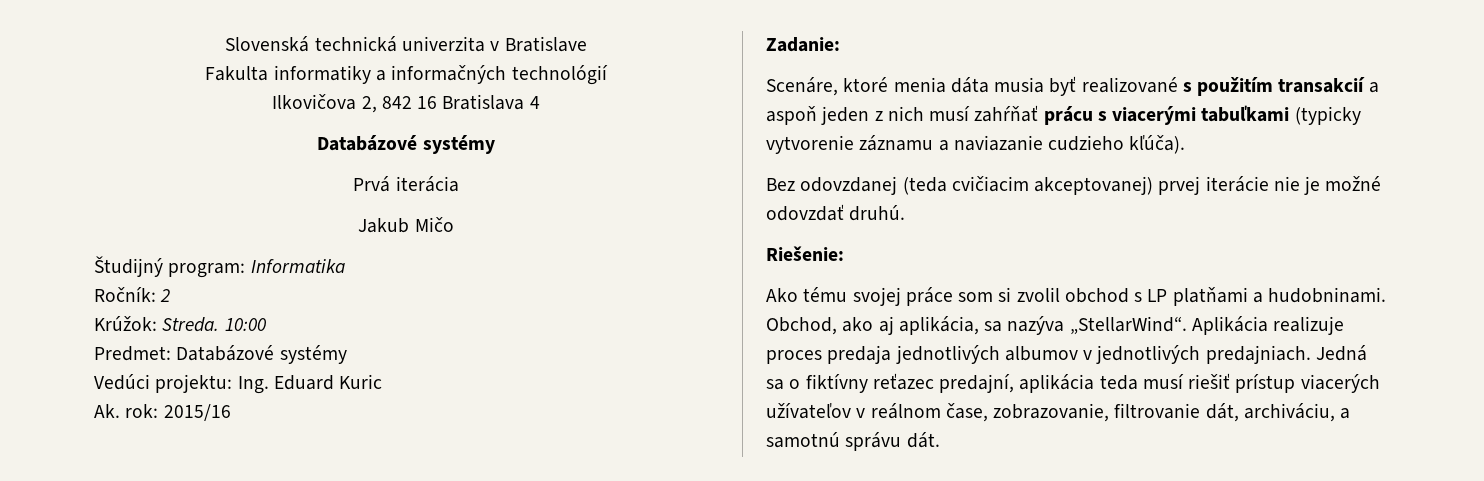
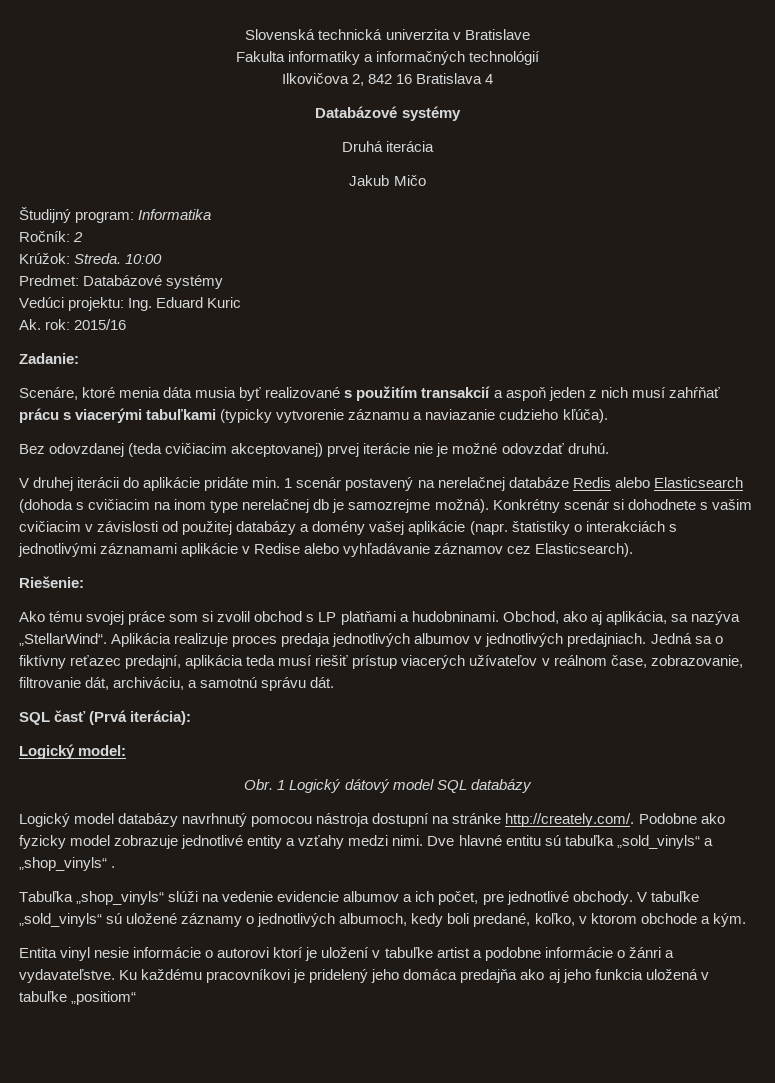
- Prvá iterácia
+ Druhá iterácia
+ V druhej iterácii do aplikácie pridáte min. 1 scenár postavený na nerelačnej databáze Redis alebo Elasticsearch (dohoda s cvičiacim na inom type nerelačnej db je samozrejme možná). Konkrétny scenár si dohodnete s vašim cvičiacim v závislosti od použitej databázy a domény vašej aplikácie (napr. štatistiky o interakciách s jednotlivými záznamami aplikácie v Redise alebo vyhľadávanie záznamov cez Elasticsearch).
+ SQL časť (Prvá iterácia):
+ Logický model:
+ Obr. 1 Logický dátový model SQL databázy
+ Logický model databázy navrhnutý pomocou nástroja dostupní na stránke http://creately.com/. Podobne ako fyzicky model zobrazuje jednotlivé entity a vzťahy medzi nimi. Dve hlavné entitu sú tabuľka „sold_vinyls“ a „shop_vinyls“ .
+ Tabuľka „shop_vinyls“ slúži na vedenie evidencie albumov a ich počet, pre jednotlivé obchody. V tabuľke „sold_vinyls“ sú uložené záznamy o jednotlivých albumoch, kedy boli predané, koľko, v ktorom obchode a kým.
+ Entita vinyl nesie informácie o autorovi ktorí je uložení v tabuľke artist a podobne informácie o žánri a vydavateľstve. Ku každému pracovníkovi je pridelený jeho domáca predajňa ako aj jeho funkcia uložená v tabuľke „positiom“

